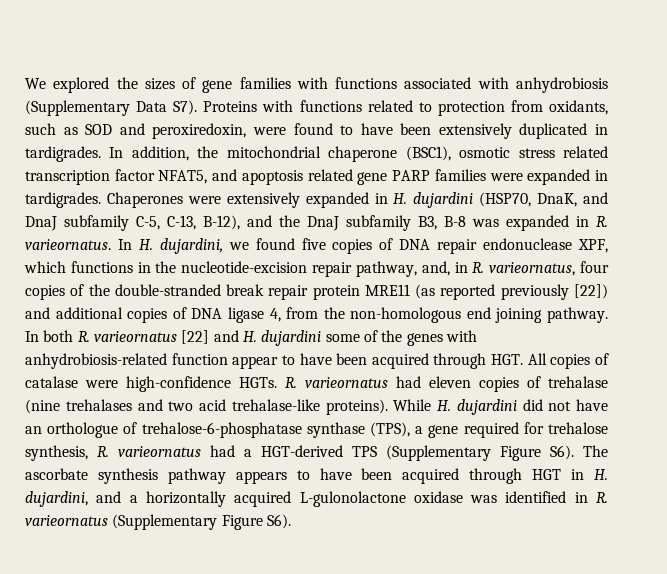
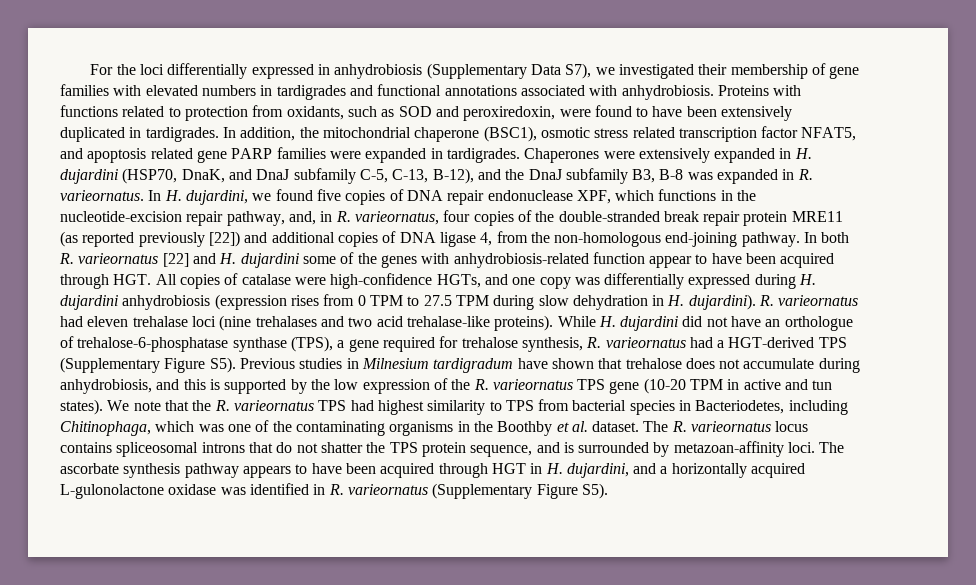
- We explored the sizes of gene families with functions associated with anhydrobiosis (Supplementary Data S7). Proteins with functions related to protection from oxidants, such as SOD and peroxiredoxin, were found to have been extensively duplicated in tardigrades.
+ For the loci differentially expressed in anhydrobiosis (Supplementary Data S7), we investigated their membership of gene families with elevated numbers in tardigrades and functional annotations associated with anhydrobiosis. Proteins with functions related to protection from oxidants, such as SOD and peroxiredoxin, were found to have been extensively duplicated in tardigrades.
- In H. dujardini, we found five copies of DNA repair endonuclease XPF, which functions in the nucleotide-excision repair pathway, and, in R. varieornatus, four copies of the double-stranded break repair protein MRE11 (as reported previously [22]) and additional copies of DNA ligase 4, from the non-homologous end joining pathway.
+ In H. dujardini, we found five copies of DNA repair endonuclease XPF, which functions in the nucleotide-excision repair pathway, and, in R. varieornatus, four copies of the double-stranded break repair protein MRE11 (as reported previously [22]) and additional copies of DNA ligase 4, from the non-homologous end-joining pathway.
- In both R. varieornatus [22] and H. dujardini some of the genes with anhydrobiosis-related function appear to have been acquired through HGT. All copies of catalase were high-confidence HGTs.
+ In both R. varieornatus [22] and H. dujardini some of the genes with anhydrobiosis-related function appear to have been acquired through HGT. All copies of catalase were high-confidence HGTs, and one copy was differentially expressed during H. dujardini anhydrobiosis (expression rises from 0 TPM to 27.5 TPM during slow dehydration in H. dujardini).
- R. varieornatus had eleven copies of trehalase (nine trehalases and two acid trehalase-like proteins).
+ R. varieornatus had eleven trehalase loci (nine trehalases and two acid trehalase-like proteins).
- While H. dujardini did not have an orthologue of trehalose-6-phosphatase synthase (TPS), a gene required for trehalose synthesis, R. varieornatus had a HGT-derived TPS (Supplementary Figure S6). The ascorbate synthesis pathway appears to have been acquired through HGT in H. dujardini, and a horizontally acquired L-gulonolactone oxidase was identified in R. varieornatus (Supplementary Figure S6).
+ While H. dujardini did not have an orthologue of trehalose-6-phosphatase synthase (TPS), a gene required for trehalose synthesis, R. varieornatus had a HGT-derived TPS (Supplementary Figure S5). Previous studies in Milnesium tardigradum have shown that trehalose does not accumulate during anhydrobiosis, and this is supported by the low expression of the R. varieornatus TPS gene (10-20 TPM in active and tun states). We note that the R. varieornatus TPS had highest similarity to TPS from bacterial species in Bacteriodetes, including Chitinophaga, which was one of the contaminating organisms in the Boothby et al. dataset. The R. varieornatus locus contains spliceosomal introns that do not shatter the TPS protein sequence, and is surrounded by metazoan-affinity loci. The ascorbate synthesis pathway appears to have been acquired through HGT in H. dujardini, and a horizontally acquired L-gulonolactone oxidase was identified in R. varieornatus (Supplementary Figure S5).

